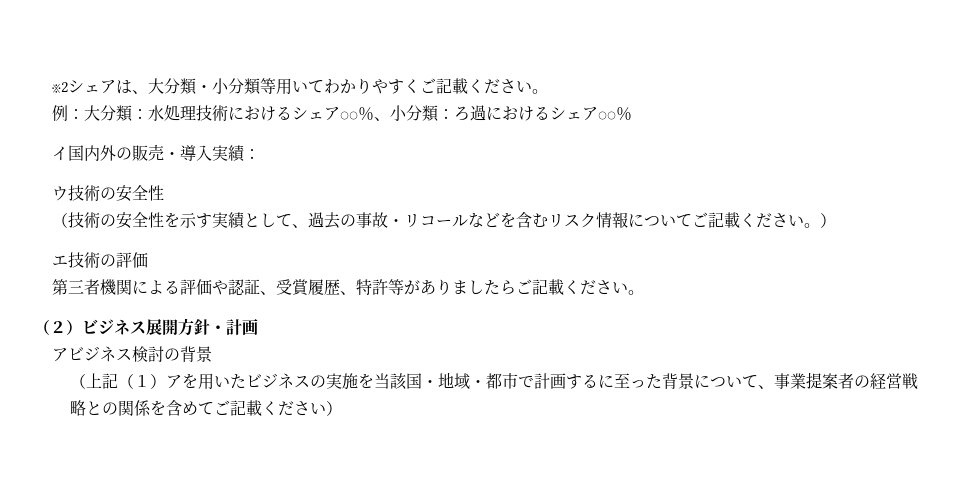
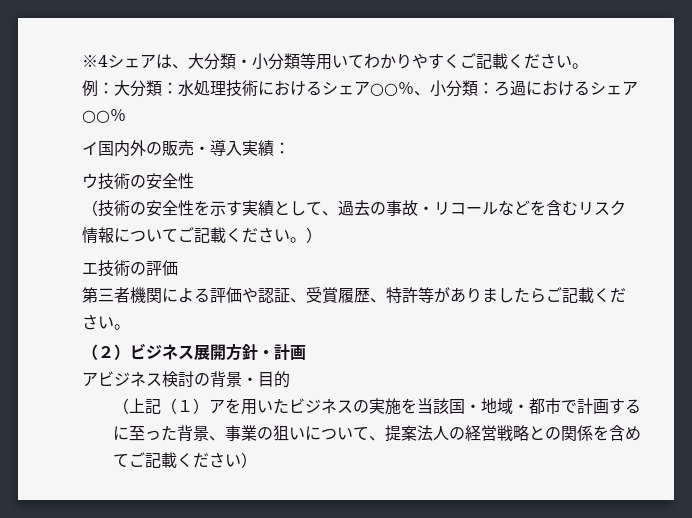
- ※2シェアは、大分類・小分類等用いてわかりやすくご記載ください。
+ ※4シェアは、大分類・小分類等用いてわかりやすくご記載ください。
- アビジネス検討の背景
+ アビジネス検討の背景・目的
- （上記（１）アを用いたビジネスの実施を当該国・地域・都市で計画するに至った背景について、事業提案者の経営戦略との関係を含めてご記載ください）
+ （上記（１）アを用いたビジネスの実施を当該国・地域・都市で計画するに至った背景、事業の狙いについて、提案法人の経営戦略との関係を含めてご記載ください）

